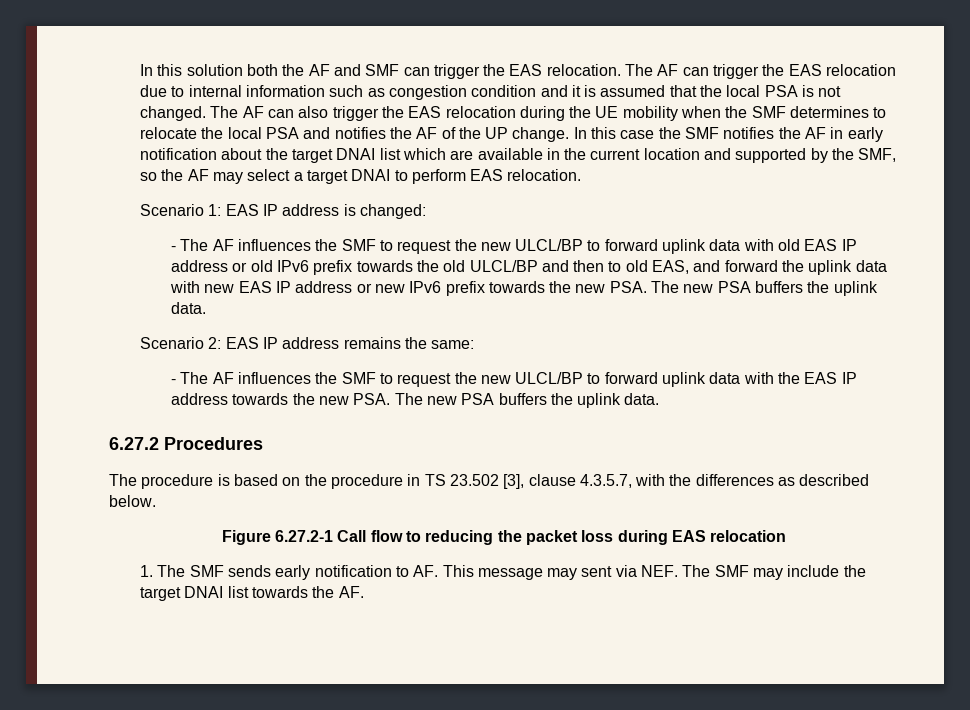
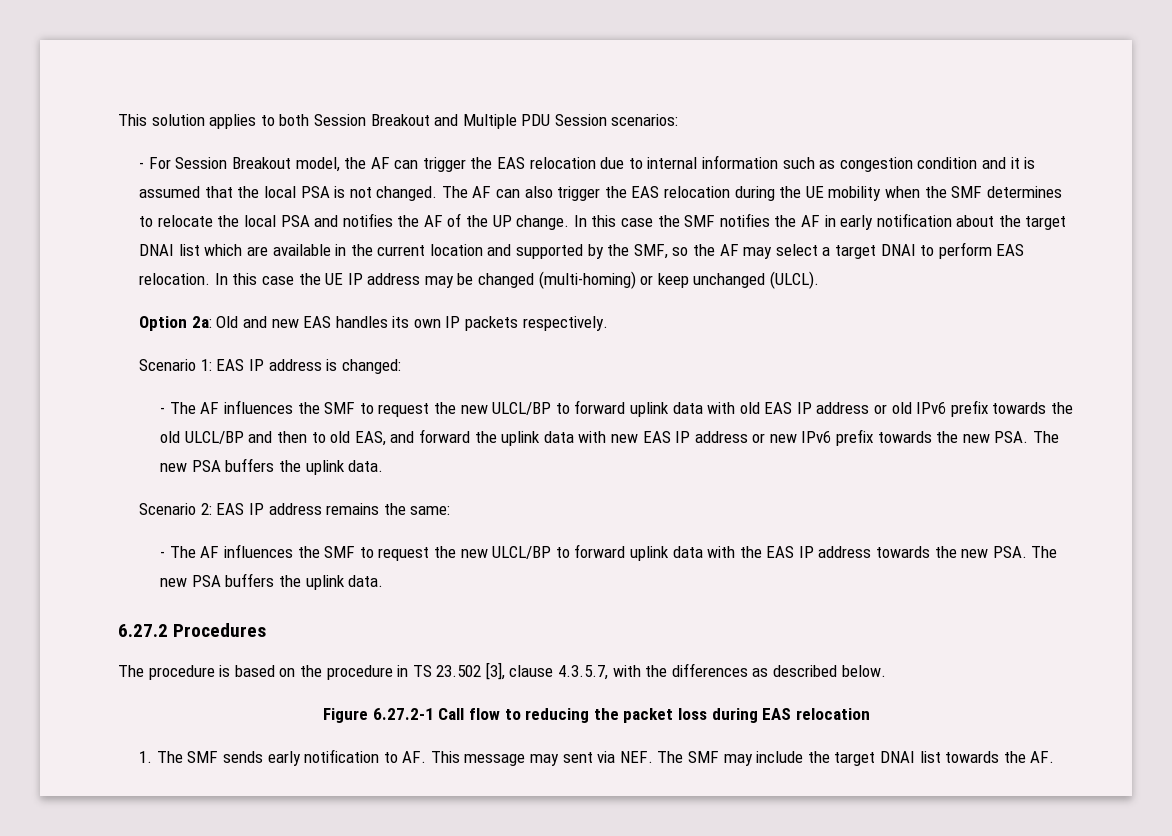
- In this solution both the AF and SMF can trigger the EAS relocation. The AF can trigger the EAS relocation due to internal information such as congestion condition and it is assumed that the local PSA is not changed.
+ This solution applies to both Session Breakout and Multiple PDU Session scenarios:
+ - For Session Breakout model, the AF can trigger the EAS relocation due to internal information such as congestion condition and it is assumed that the local PSA is not changed.
+ In this case the UE IP address may be changed (multi-homing) or keep unchanged (ULCL).
+ Option 2a: Old and new EAS handles its own IP packets respectively.

